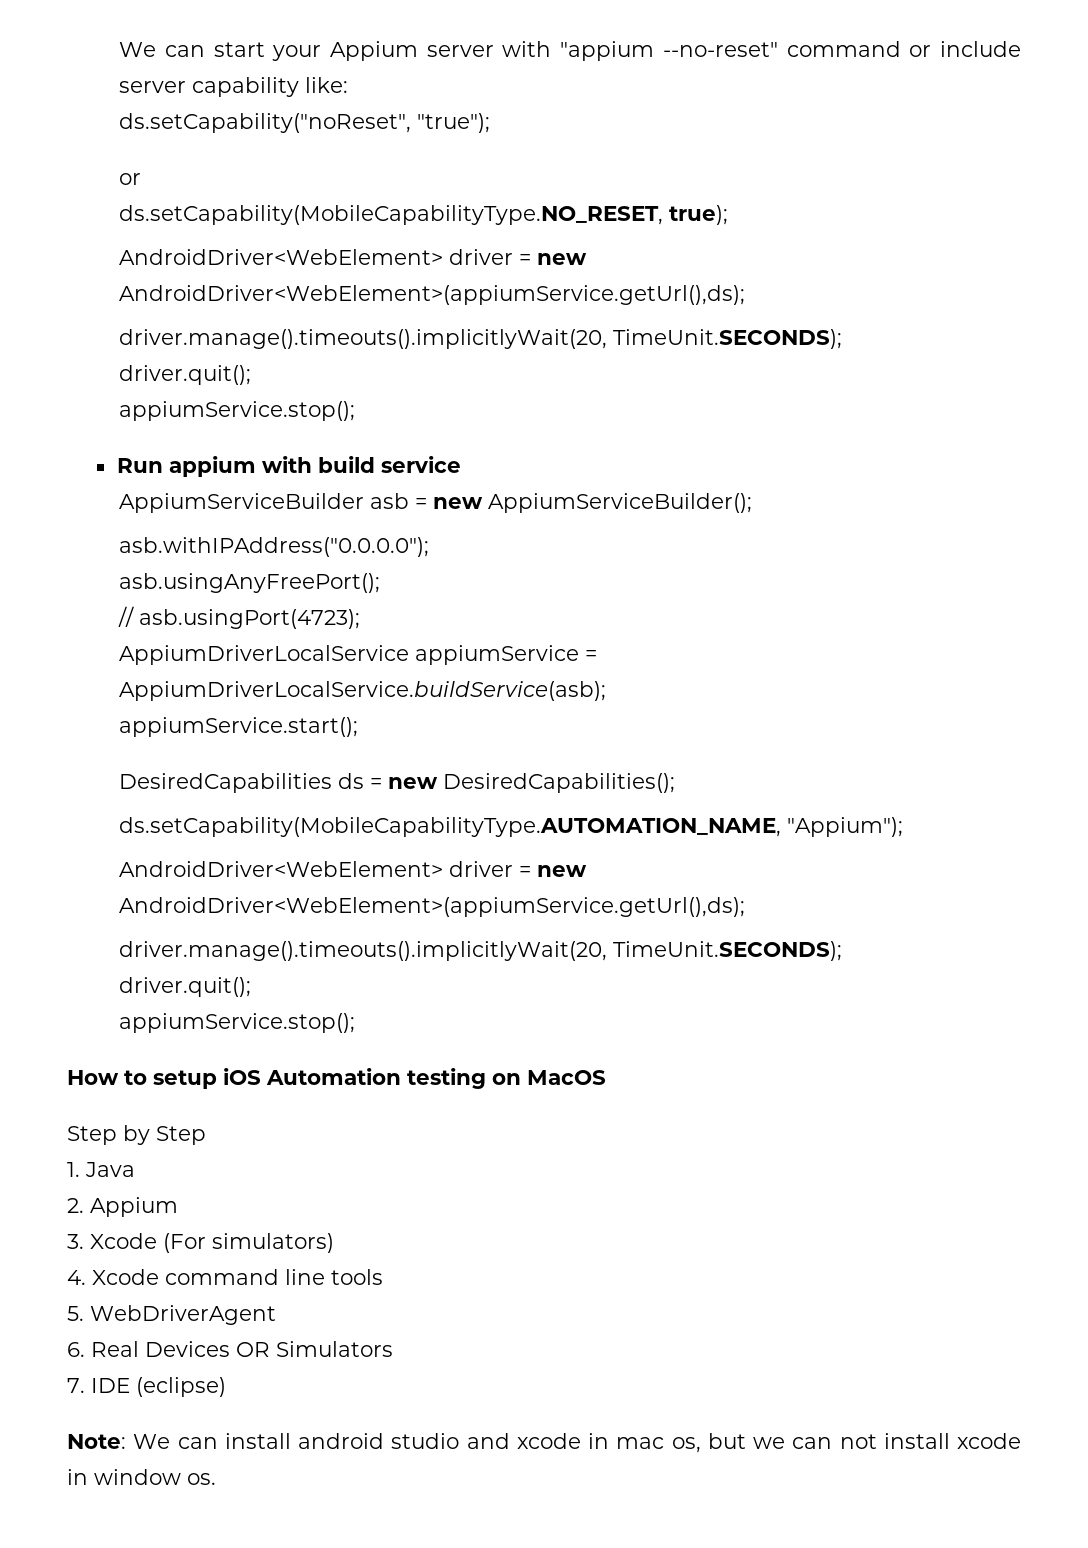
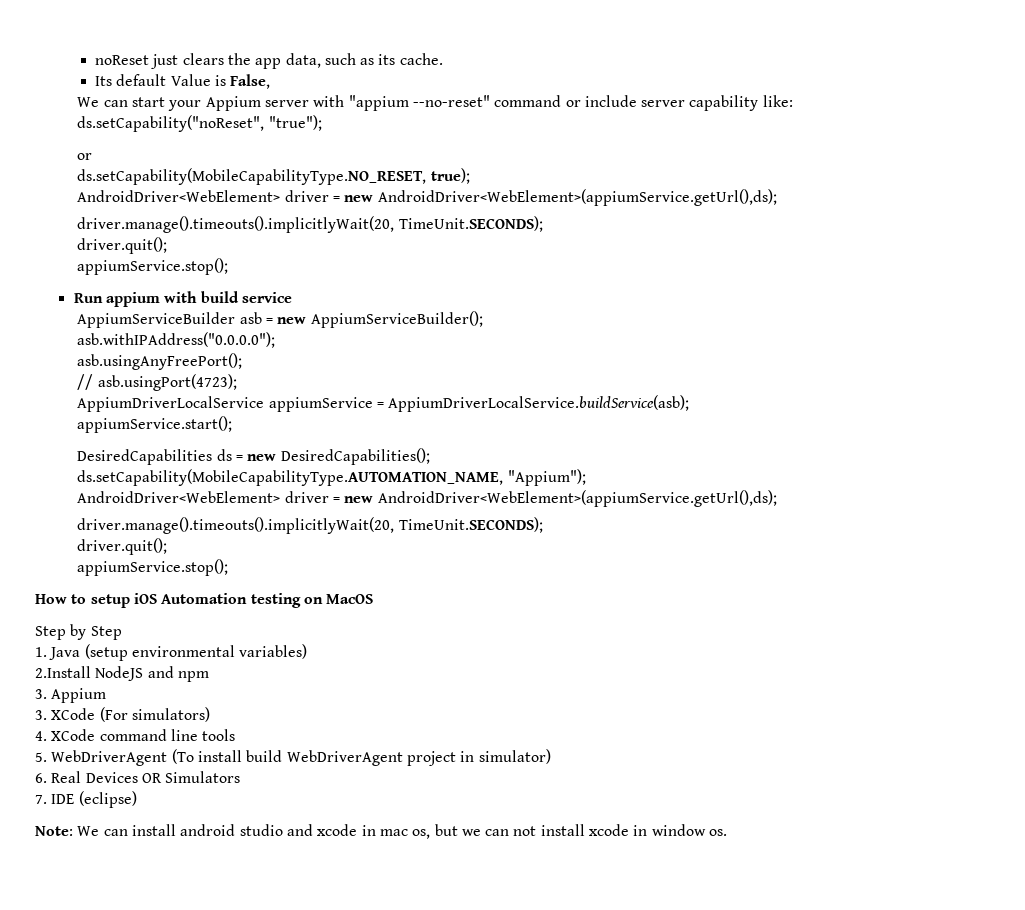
+ noReset just clears the app data, such as its cache.
+ Its default Value is False,
- 1. Java
- 2. Appium
+ 1. Java (setup environmental variables)
+ 2.Install NodeJS and npm
+ 3. Appium
- 3. Xcode (For simulators)
+ 3. XCode (For simulators)
- 4. Xcode command line tools
+ 4. XCode command line tools
- 5. WebDriverAgent
+ 5. WebDriverAgent (To install build WebDriverAgent project in simulator)

